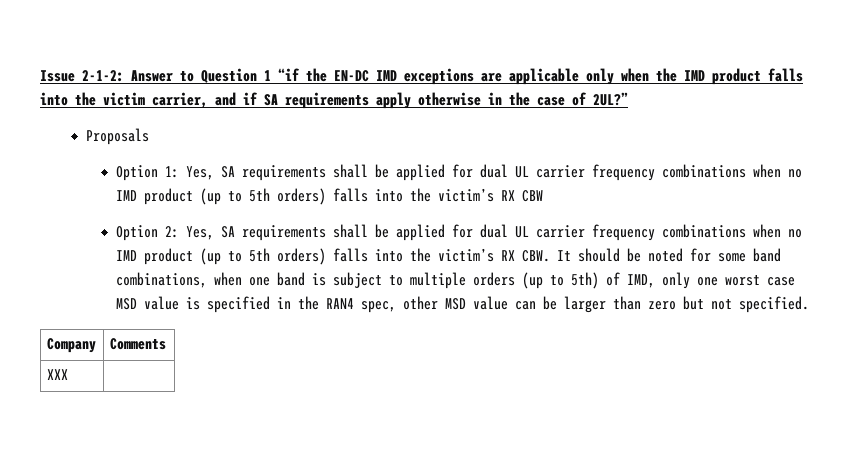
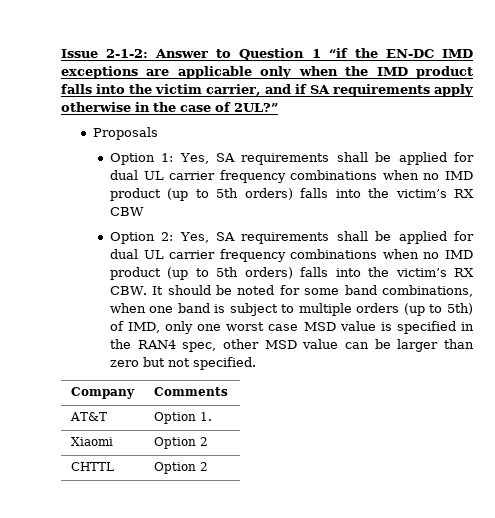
- XXX |
+ AT&T | Option 1.
+ Xiaomi | Option 2
+ CHTTL | Option 2

